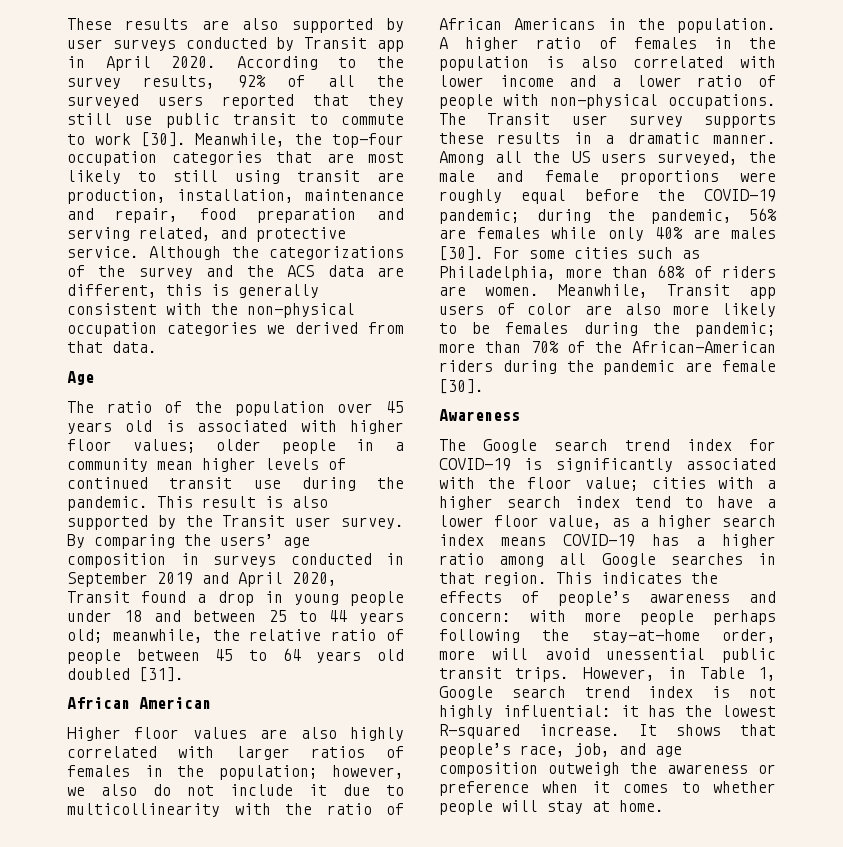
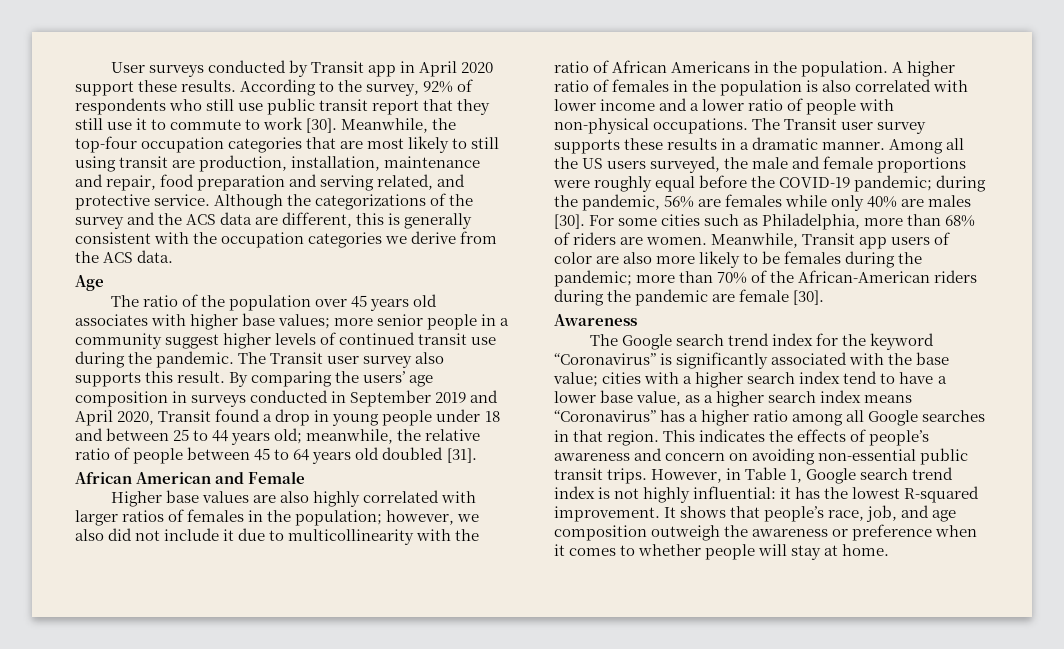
- These results are also supported by user surveys conducted by Transit app in April 2020. According to the survey results, 92% of all the surveyed users reported that they still use public transit to commute to work [30].
+ User surveys conducted by Transit app in April 2020 support these results. According to the survey, 92% of respondents who still use public transit report that they still use it to commute to work [30].
- Although the categorizations of the survey and the ACS data are different, this is generally consistent with the non-physical occupation categories we derived from that data.
+ Although the categorizations of the survey and the ACS data are different, this is generally consistent with the occupation categories we derive from the ACS data.
- The ratio of the population over 45 years old is associated with higher floor values; older people in a community mean higher levels of continued transit use during the pandemic.
+ The ratio of the population over 45 years old associates with higher base values; more senior people in a community suggest higher levels of continued transit use during the pandemic.
- This result is also supported by the Transit user survey.
+ The Transit user survey also supports this result.
- African American
+ African American and Female
- Higher floor values are also highly correlated with larger ratios of females in the population; however, we also do not include it due to multicollinearity with the ratio of African Americans in the population.
+ Higher base values are also highly correlated with larger ratios of females in the population; however, we also did not include it due to multicollinearity with the ratio of African Americans in the population.
- The Google search trend index for COVID-19 is significantly associated with the floor value; cities with a higher search index tend to have a lower floor value, as a higher search index means COVID-19 has a higher ratio among all Google searches in that region.
+ The Google search trend index for the keyword “Coronavirus” is significantly associated with the base value; cities with a higher search index tend to have a lower base value, as a higher search index means “Coronavirus” has a higher ratio among all Google searches in that region.
- This indicates the effects of people’s awareness and concern: with more people perhaps following the stay-at-home order, more will avoid unessential public transit trips.
+ This indicates the effects of people’s awareness and concern on avoiding non-essential public transit trips.
- However, in Table 1, Google search trend index is not highly influential: it has the lowest R-squared increase.
+ However, in Table 1, Google search trend index is not highly influential: it has the lowest R-squared improvement.

